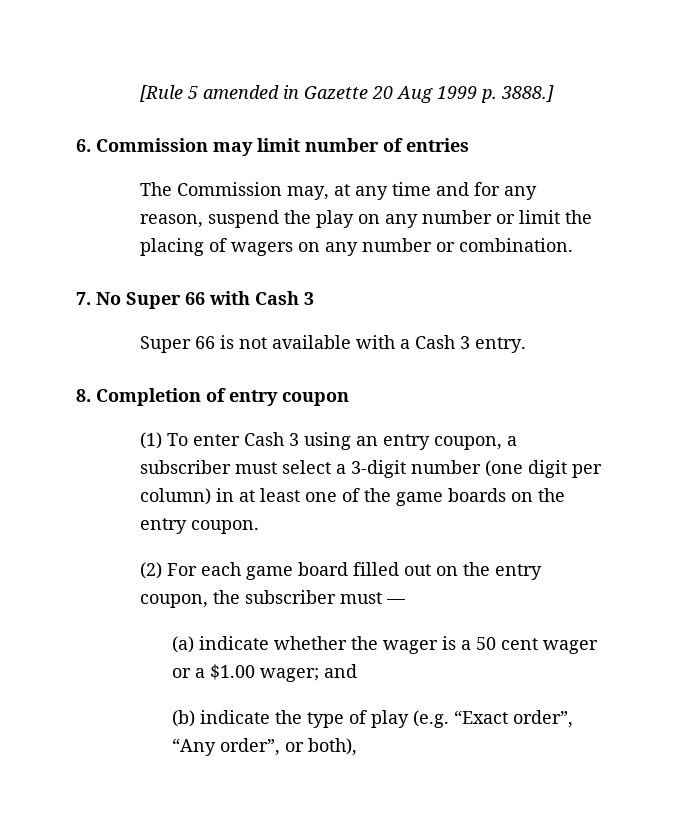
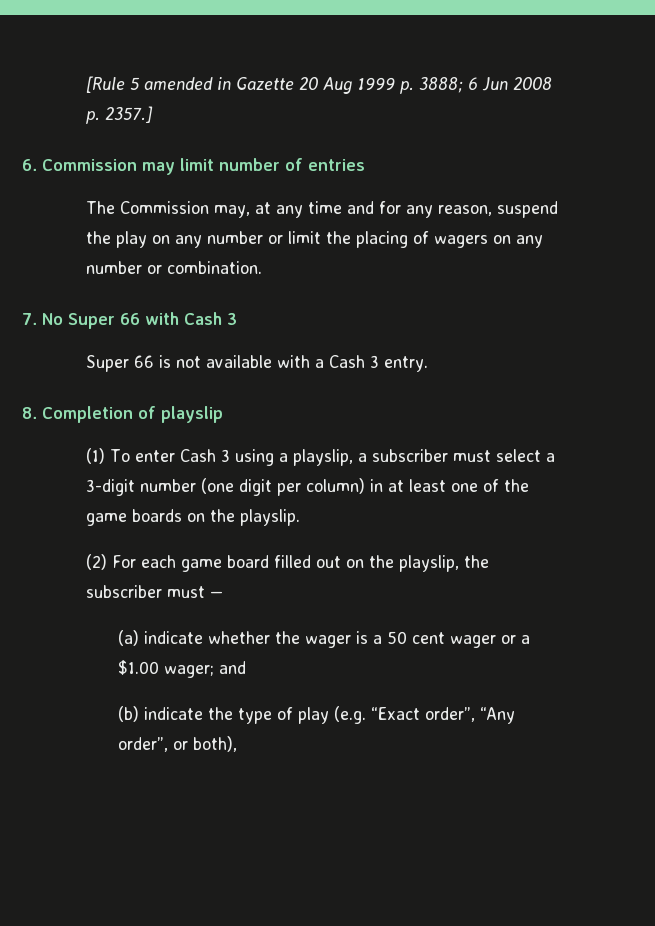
- [Rule 5 amended in Gazette 20 Aug 1999 p. 3888.]
+ [Rule 5 amended in Gazette 20 Aug 1999 p. 3888; 6 Jun 2008 p. 2357.]
- 8. Completion of entry coupon
+ 8. Completion of playslip
- (1) To enter Cash 3 using an entry coupon, a subscriber must select a 3-digit number (one digit per column) in at least one of the game boards on the entry coupon.
+ (1) To enter Cash 3 using a playslip, a subscriber must select a 3-digit number (one digit per column) in at least one of the game boards on the playslip.
- (2) For each game board filled out on the entry coupon, the subscriber must —
+ (2) For each game board filled out on the playslip, the subscriber must —

